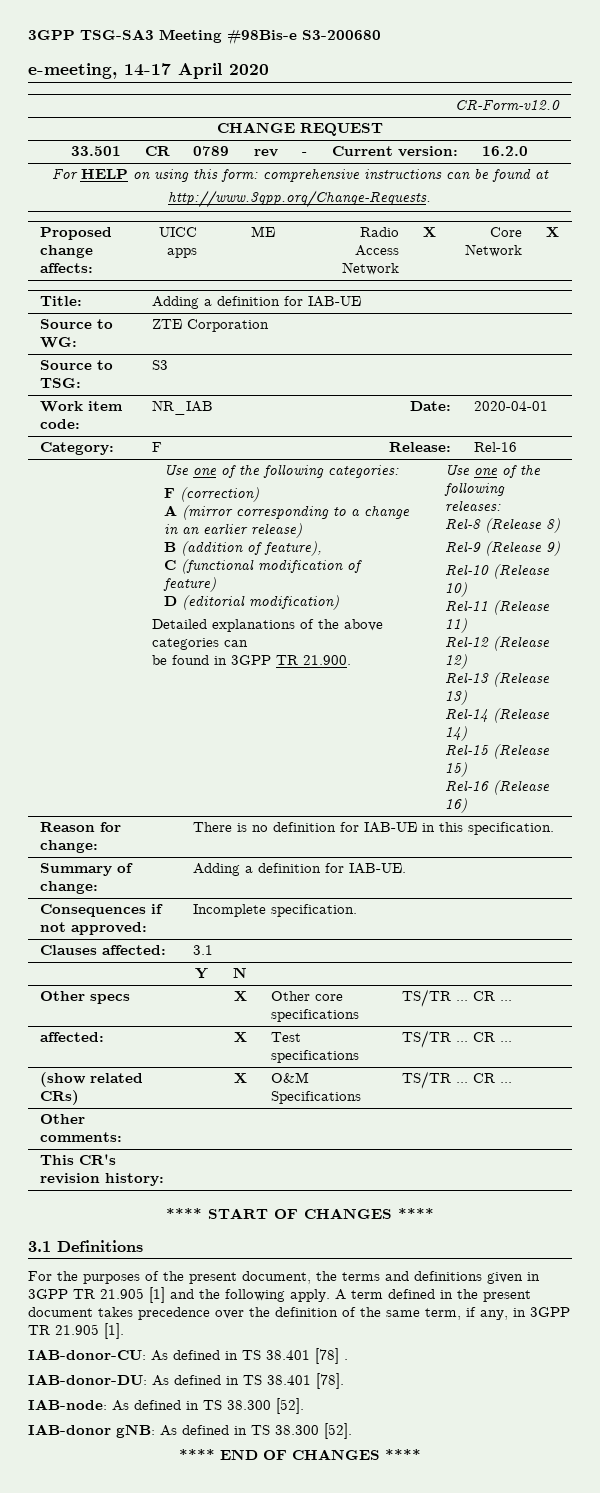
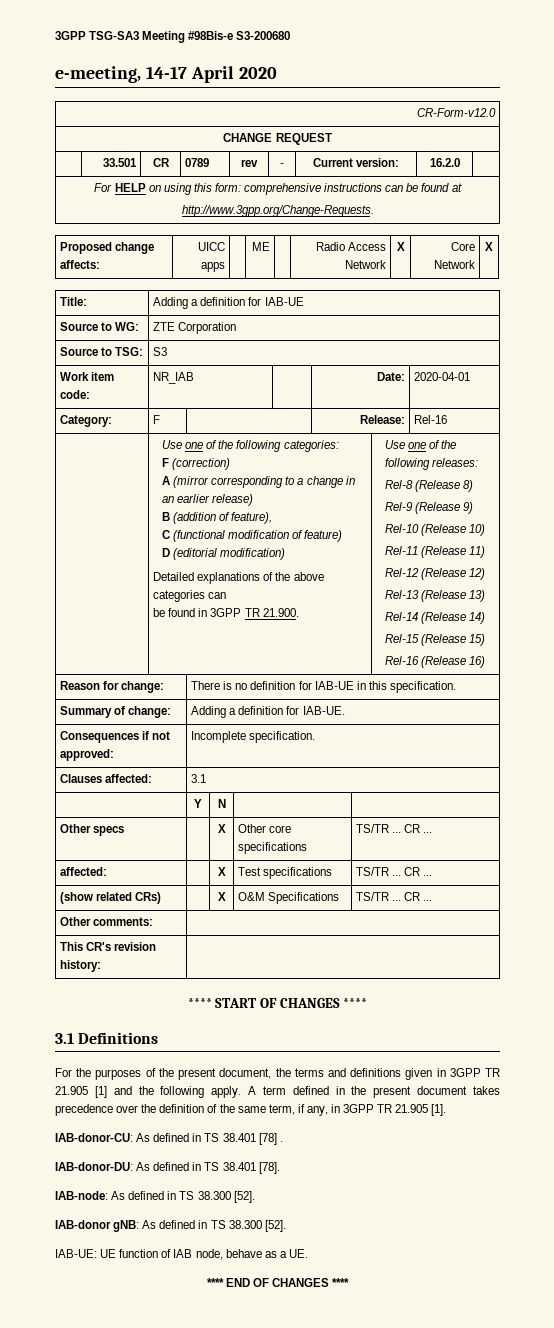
+ IAB-UE: UE function of IAB node, behave as a UE.

